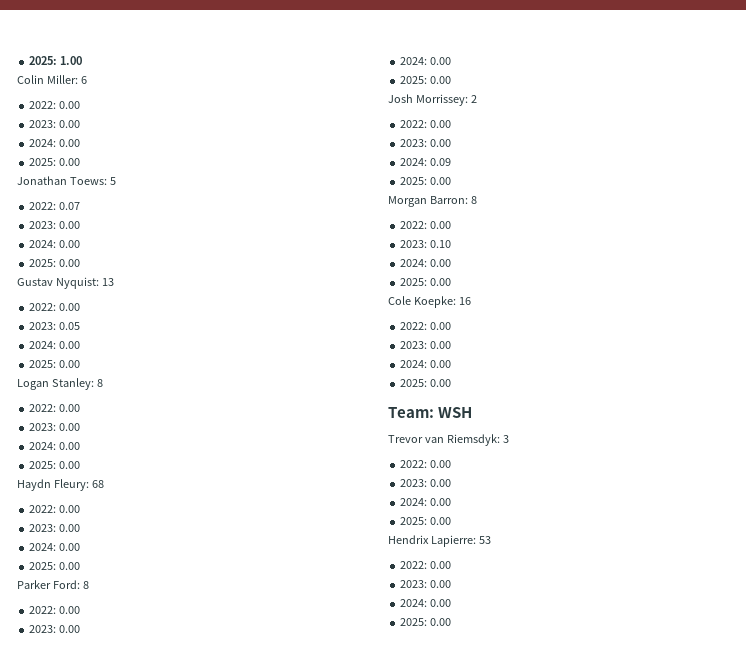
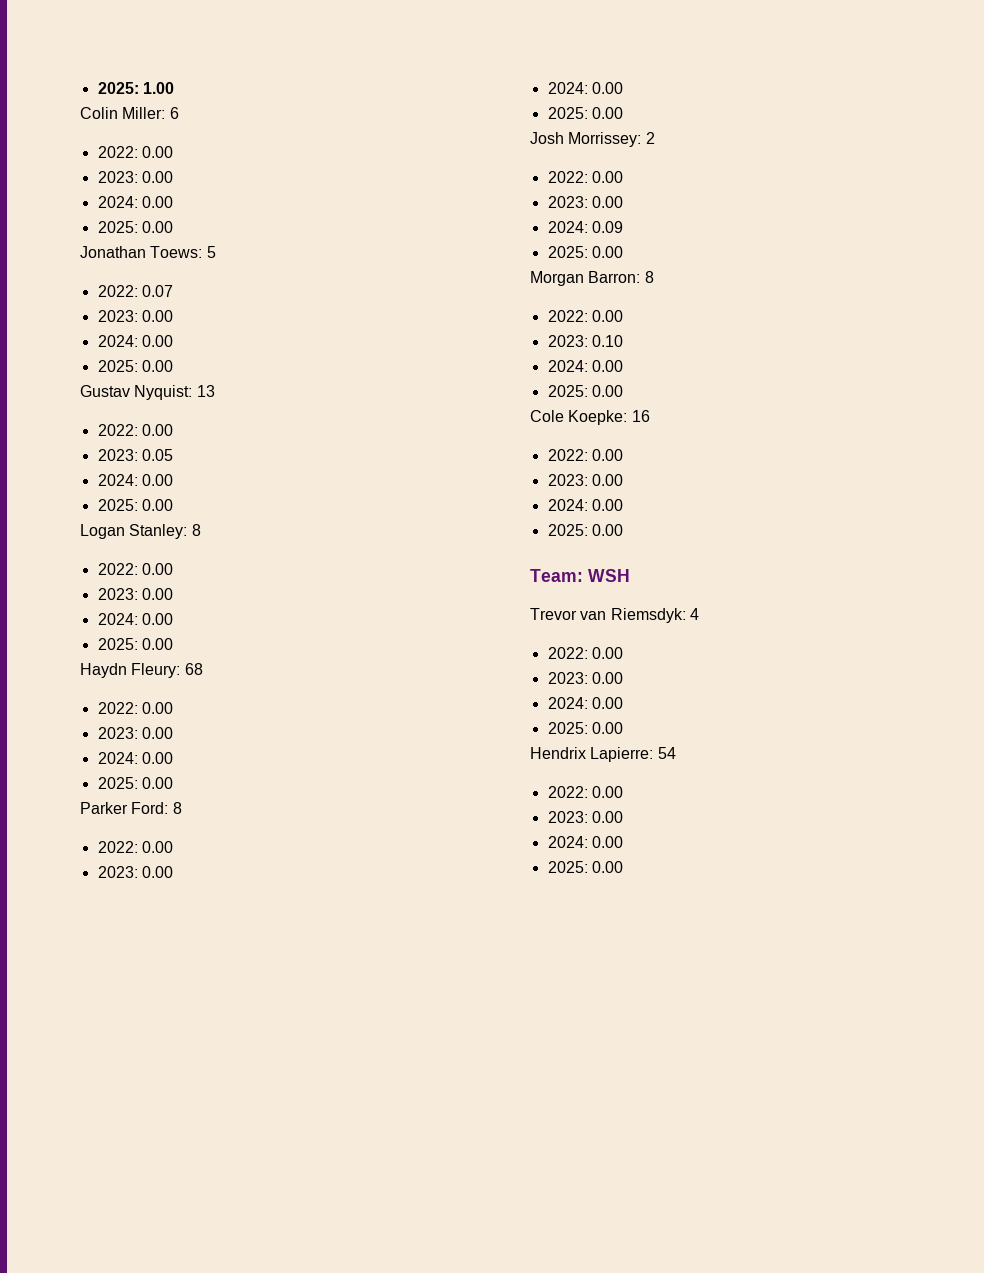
- Trevor van Riemsdyk: 3
+ Trevor van Riemsdyk: 4
- Hendrix Lapierre: 53
+ Hendrix Lapierre: 54

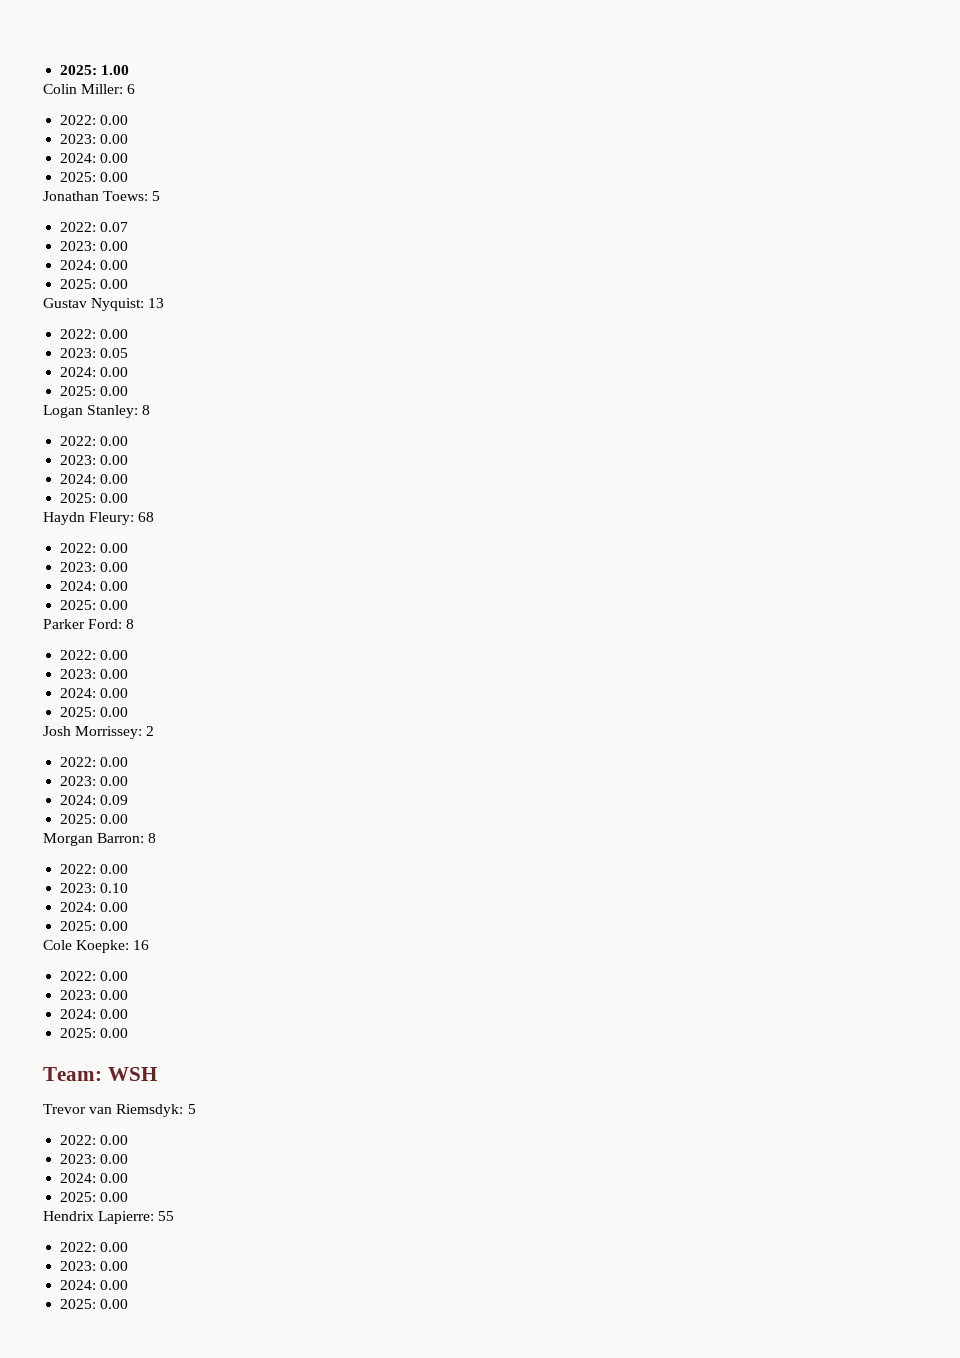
- Trevor van Riemsdyk: 4
+ Trevor van Riemsdyk: 5
- Hendrix Lapierre: 54
+ Hendrix Lapierre: 55

